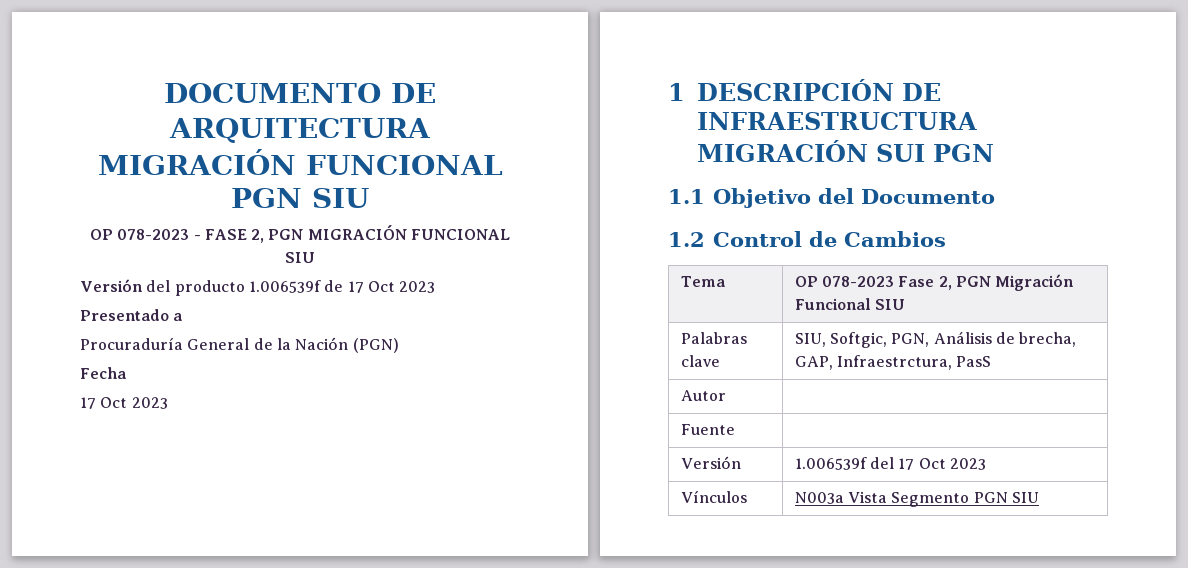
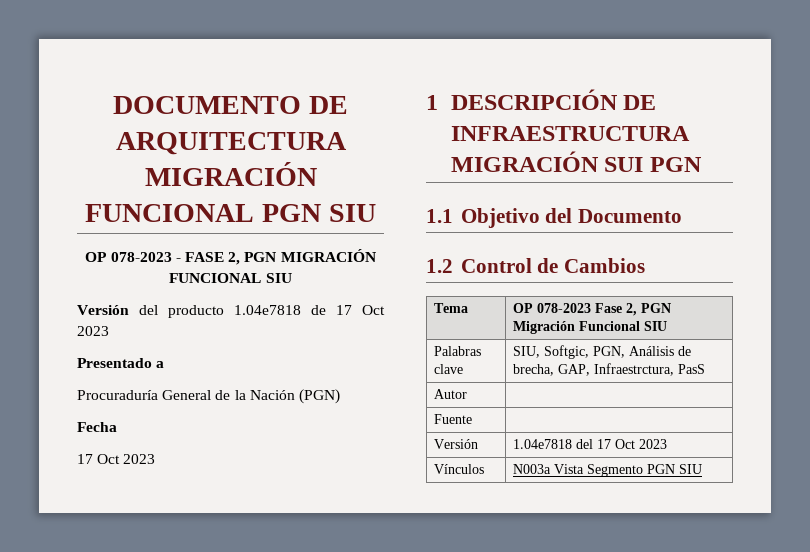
- Versión del producto 1.006539f de 17 Oct 2023
+ Versión del producto 1.04e7818 de 17 Oct 2023
- Versión | 1.006539f del 17 Oct 2023
+ Versión | 1.04e7818 del 17 Oct 2023

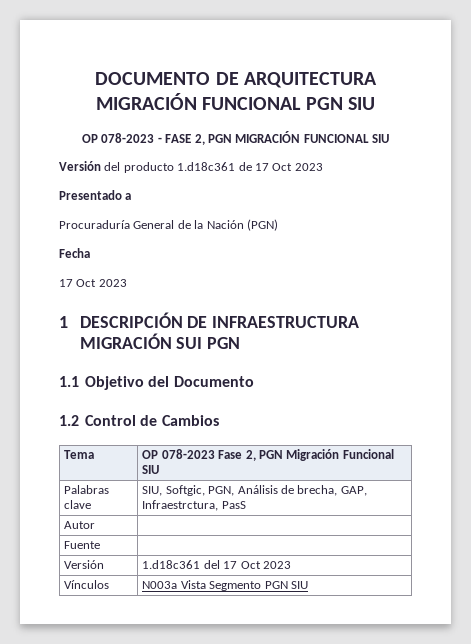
- Versión del producto 1.04e7818 de 17 Oct 2023
+ Versión del producto 1.d18c361 de 17 Oct 2023
- Versión | 1.04e7818 del 17 Oct 2023
+ Versión | 1.d18c361 del 17 Oct 2023

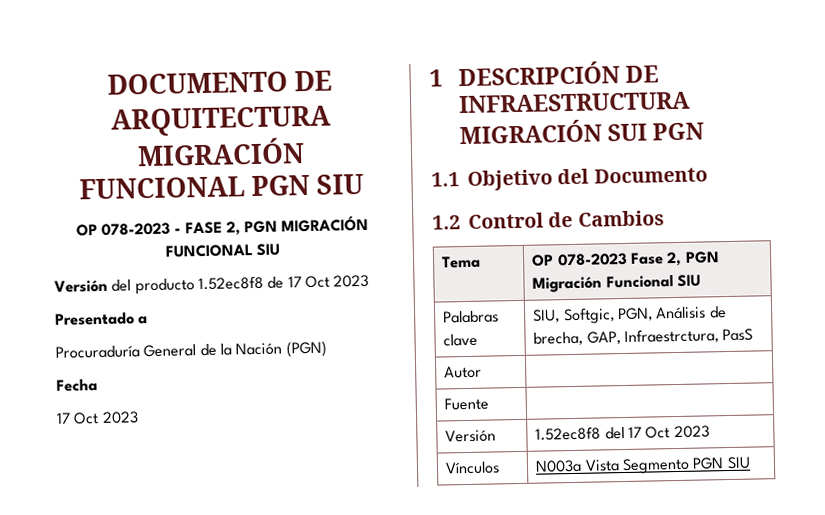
- Versión del producto 1.d18c361 de 17 Oct 2023
+ Versión del producto 1.52ec8f8 de 17 Oct 2023
- Versión | 1.d18c361 del 17 Oct 2023
+ Versión | 1.52ec8f8 del 17 Oct 2023

